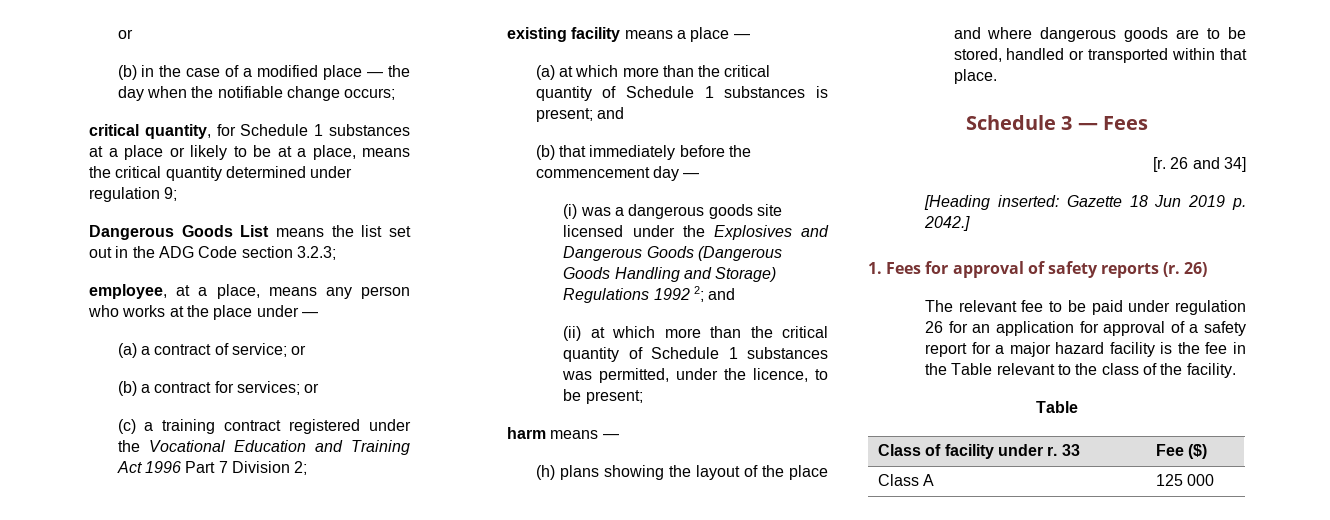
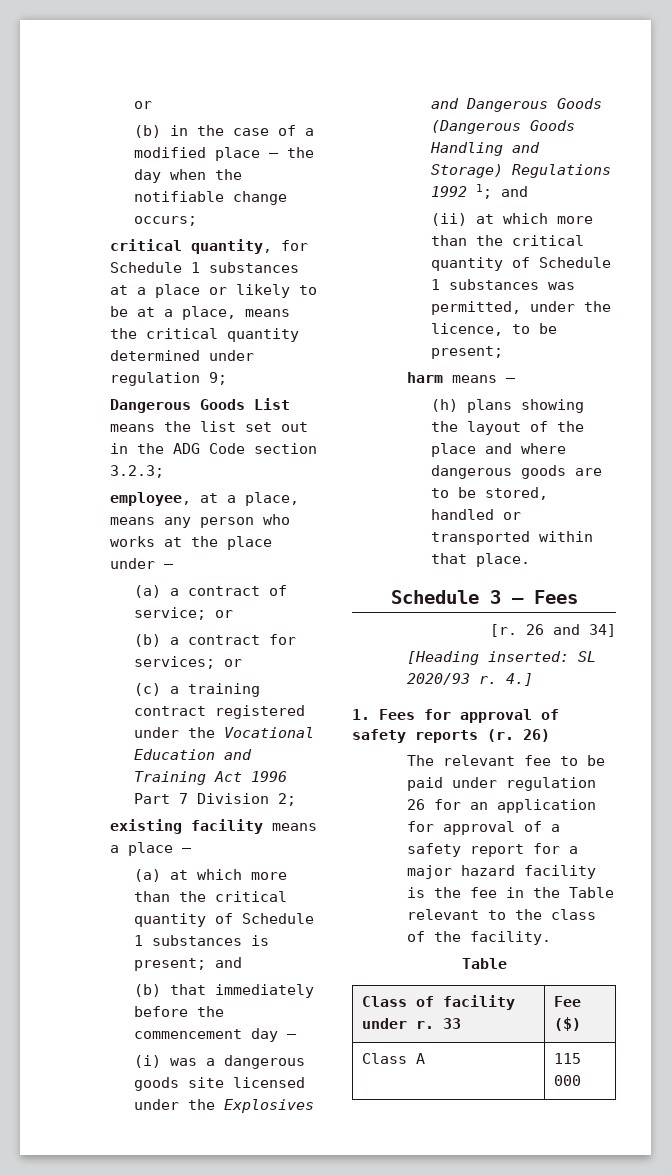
- (i) was a dangerous goods site licensed under the Explosives and Dangerous Goods (Dangerous Goods Handling and Storage) Regulations 1992 2; and
+ (i) was a dangerous goods site licensed under the Explosives and Dangerous Goods (Dangerous Goods Handling and Storage) Regulations 1992 1; and
- [Heading inserted: Gazette 18 Jun 2019 p. 2042.]
+ [Heading inserted: SL 2020/93 r. 4.]
- Class A | 125 000
+ Class A | 115 000

